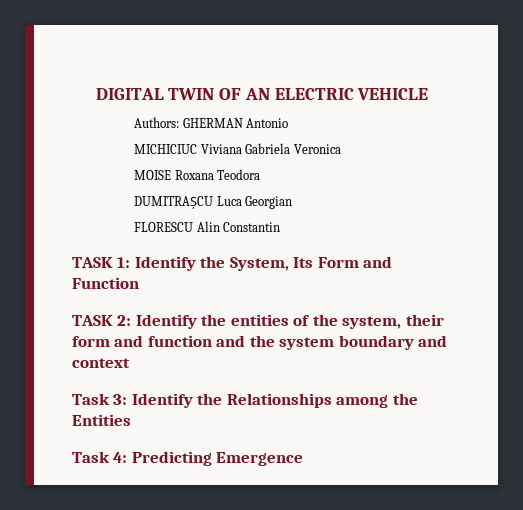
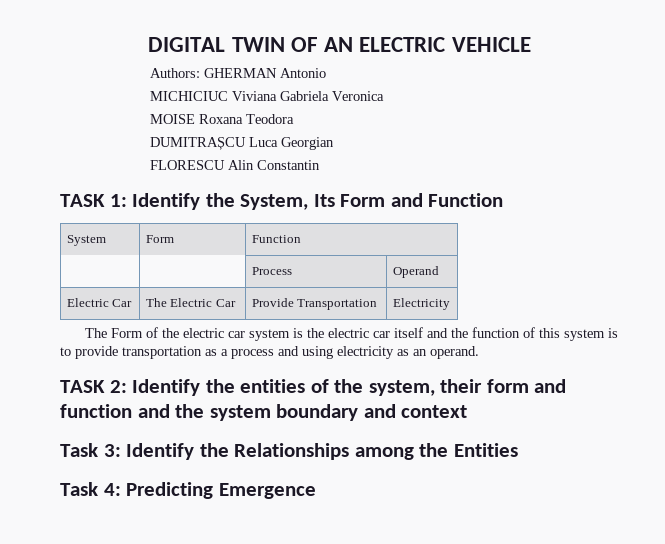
+ System | Form | Function
+ | | Process | Operand
+ Electric Car | The Electric Car | Provide Transportation | Electricity
+ The Form of the electric car system is the electric car itself and the function of this system is to provide transportation as a process and using electricity as an operand.

